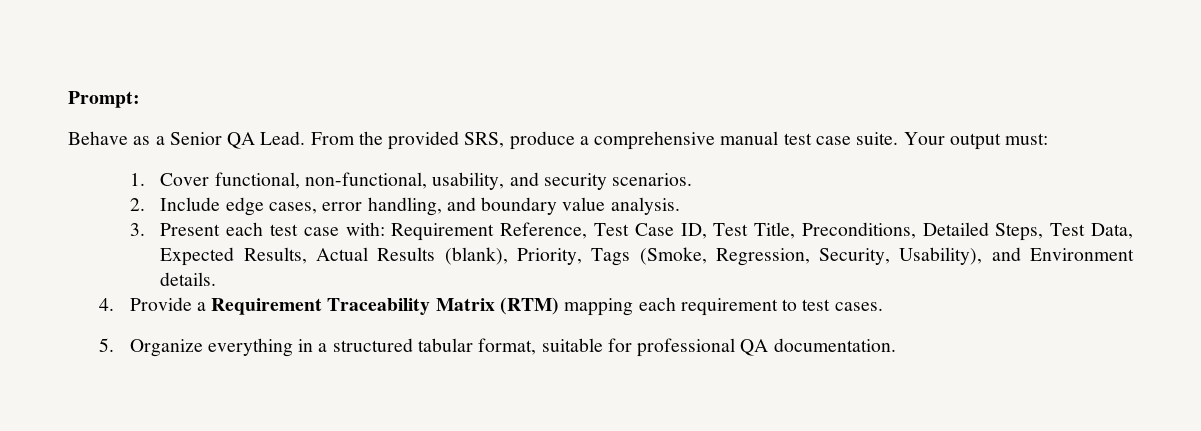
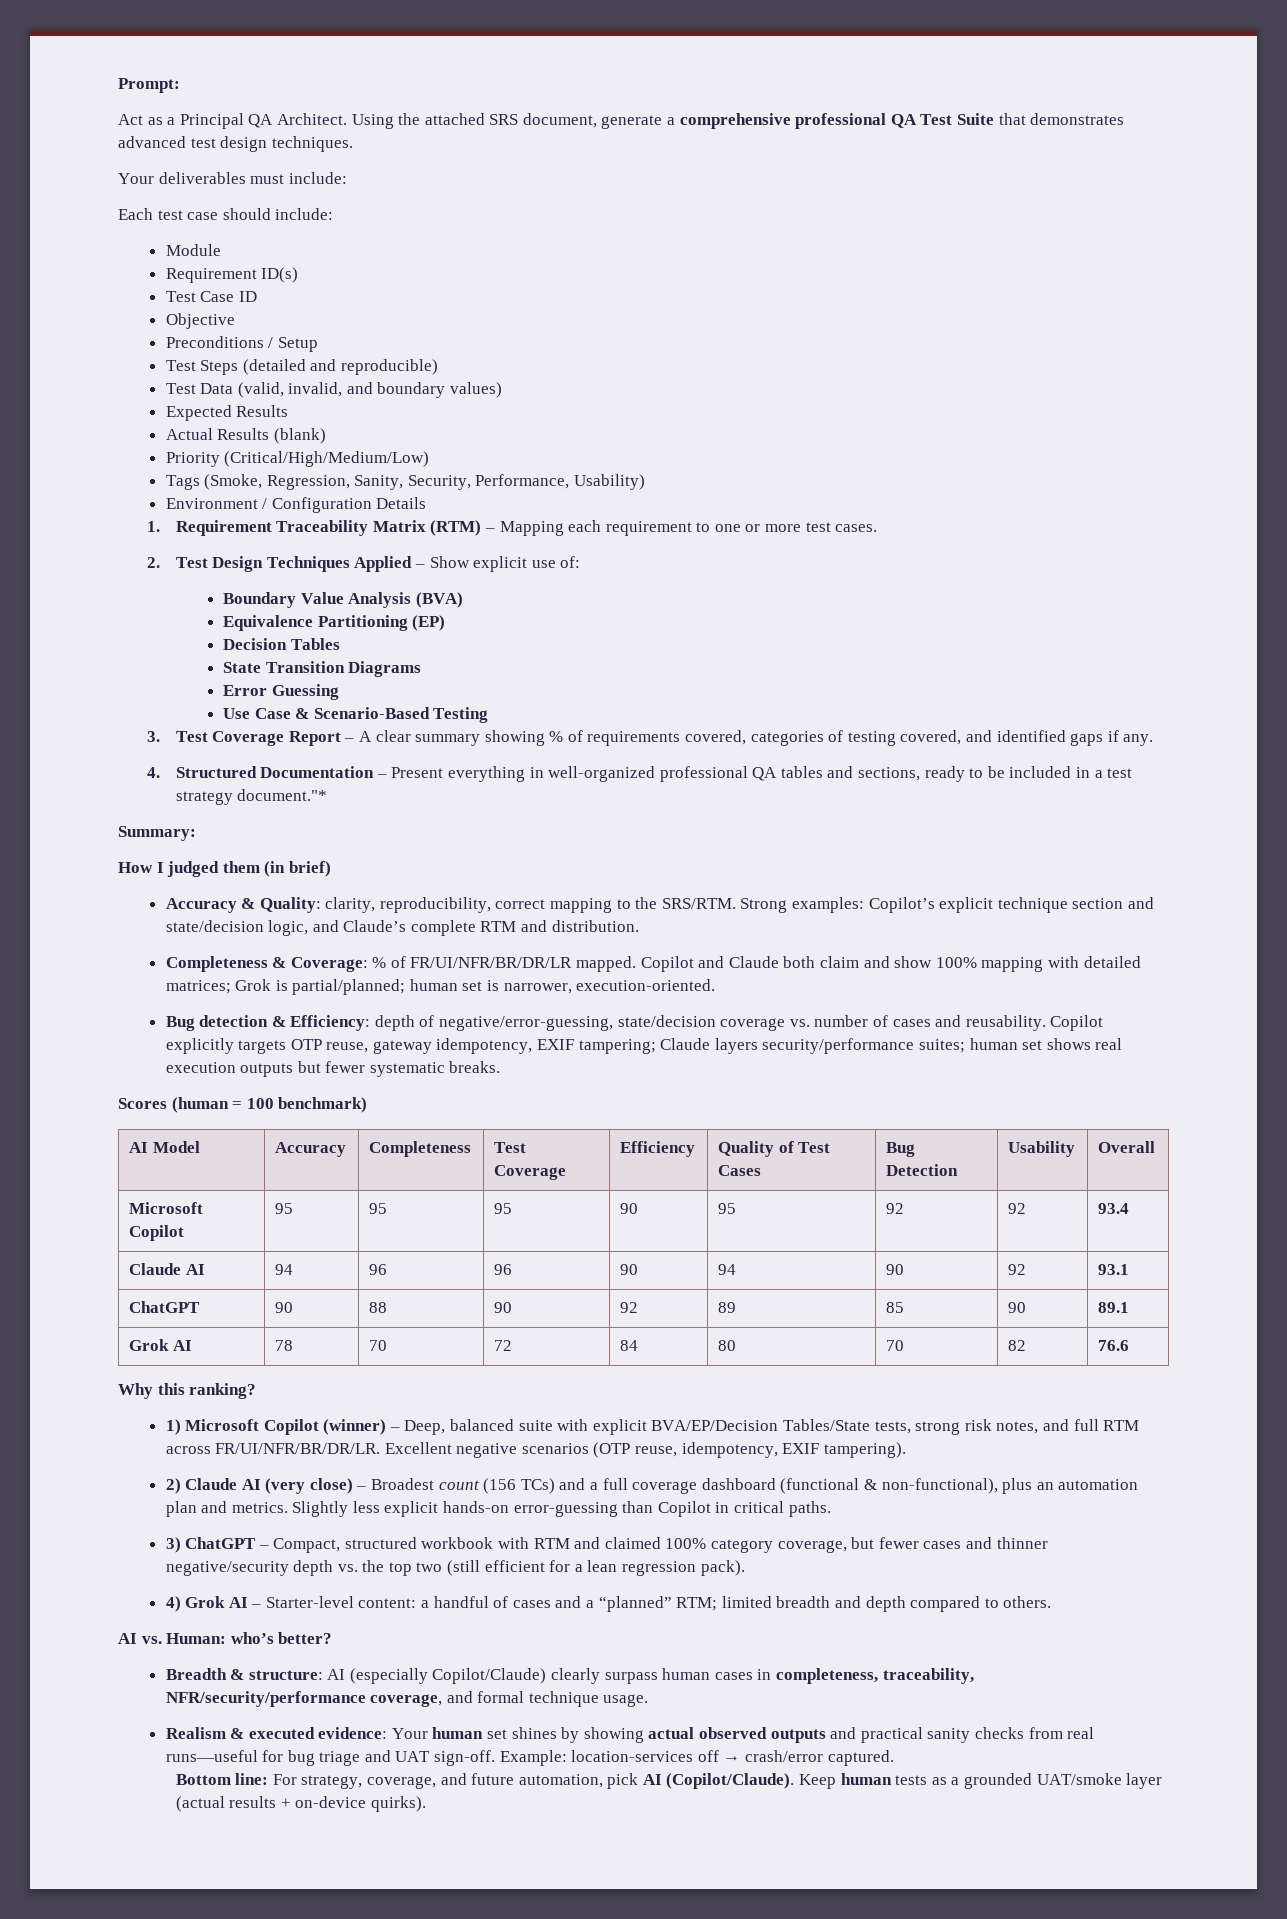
- Behave as a Senior QA Lead. From the provided SRS, produce a comprehensive manual test case suite. Your output must:
- 1. Cover functional, non-functional, usability, and security scenarios.
- 2. Include edge cases, error handling, and boundary value analysis.
- 3. Present each test case with: Requirement Reference, Test Case ID, Test Title, Preconditions, Detailed Steps, Test Data, Expected Results, Actual Results (blank), Priority, Tags (Smoke, Regression, Security, Usability), and Environment details.
- 4. Provide a Requirement Traceability Matrix (RTM) mapping each requirement to test cases.
+ Act as a Principal QA Architect. Using the attached SRS document, generate a comprehensive professional QA Test Suite that demonstrates advanced test design techniques.
+ Your deliverables must include:
+ Each test case should include:
+ Module
+ Requirement ID(s)
+ Test Case ID
+ Objective
+ Preconditions / Setup
+ Test Steps (detailed and reproducible)
+ Test Data (valid, invalid, and boundary values)
+ Expected Results
+ Actual Results (blank)
+ Priority (Critical/High/Medium/Low)
+ Tags (Smoke, Regression, Sanity, Security, Performance, Usability)
+ Environment / Configuration Details
+ 1. Requirement Traceability Matrix (RTM) – Mapping each requirement to one or more test cases.
- 5. Organize everything in a structured tabular format, suitable for professional QA documentation.
+ 2. Test Design Techniques Applied – Show explicit use of:
+ Boundary Value Analysis (BVA)
+ Equivalence Partitioning (EP)
+ Decision Tables
+ State Transition Diagrams
+ Error Guessing
+ Use Case & Scenario-Based Testing
+ 3. Test Coverage Report – A clear summary showing % of requirements covered, categories of testing covered, and identified gaps if any.
+ 4. Structured Documentation – Present everything in well-organized professional QA tables and sections, ready to be included in a test strategy document."*
+ Summary:
+ How I judged them (in brief)
+ Accuracy & Quality: clarity, reproducibility, correct mapping to the SRS/RTM. Strong examples: Copilot’s explicit technique section and state/decision logic, and Claude’s complete RTM and distribution.
+ Completeness & Coverage: % of FR/UI/NFR/BR/DR/LR mapped. Copilot and Claude both claim and show 100% mapping with detailed matrices; Grok is partial/planned; human set is narrower, execution-oriented.
+ Bug detection & Efficiency: depth of negative/error-guessing, state/decision coverage vs. number of cases and reusability. Copilot explicitly targets OTP reuse, gateway idempotency, EXIF tampering; Claude layers security/performance suites; human set shows real execution outputs but fewer systematic breaks.
+ Scores (human = 100 benchmark)
+ AI Model | Accuracy | Completeness | Test Coverage | Efficiency | Quality of Test Cases | Bug Detection | Usability | Overall
+ Microsoft Copilot | 95 | 95 | 95 | 90 | 95 | 92 | 92 | 93.4
+ Claude AI | 94 | 96 | 96 | 90 | 94 | 90 | 92 | 93.1
+ ChatGPT | 90 | 88 | 90 | 92 | 89 | 85 | 90 | 89.1
+ Grok AI | 78 | 70 | 72 | 84 | 80 | 70 | 82 | 76.6
+ Why this ranking?
+ 1) Microsoft Copilot (winner) – Deep, balanced suite with explicit BVA/EP/Decision Tables/State tests, strong risk notes, and full RTM across FR/UI/NFR/BR/DR/LR. Excellent negative scenarios (OTP reuse, idempotency, EXIF tampering).
+ 2) Claude AI (very close) – Broadest count (156 TCs) and a full coverage dashboard (functional & non-functional), plus an automation plan and metrics. Slightly less explicit hands-on error-guessing than Copilot in critical paths.
+ 3) ChatGPT – Compact, structured workbook with RTM and claimed 100% category coverage, but fewer cases and thinner negative/security depth vs. the top two (still efficient for a lean regression pack).
+ 4) Grok AI – Starter-level content: a handful of cases and a “planned” RTM; limited breadth and depth compared to others.
+ AI vs. Human: who’s better?
+ Breadth & structure: AI (especially Copilot/Claude) clearly surpass human cases in completeness, traceability, NFR/security/performance coverage, and formal technique usage.
+ Realism & executed evidence: Your human set shines by showing actual observed outputs and practical sanity checks from real runs—useful for bug triage and UAT sign-off. Example: location-services off → crash/error captured.
+ Bottom line: For strategy, coverage, and future automation, pick AI (Copilot/Claude). Keep human tests as a grounded UAT/smoke layer (actual results + on-device quirks).

